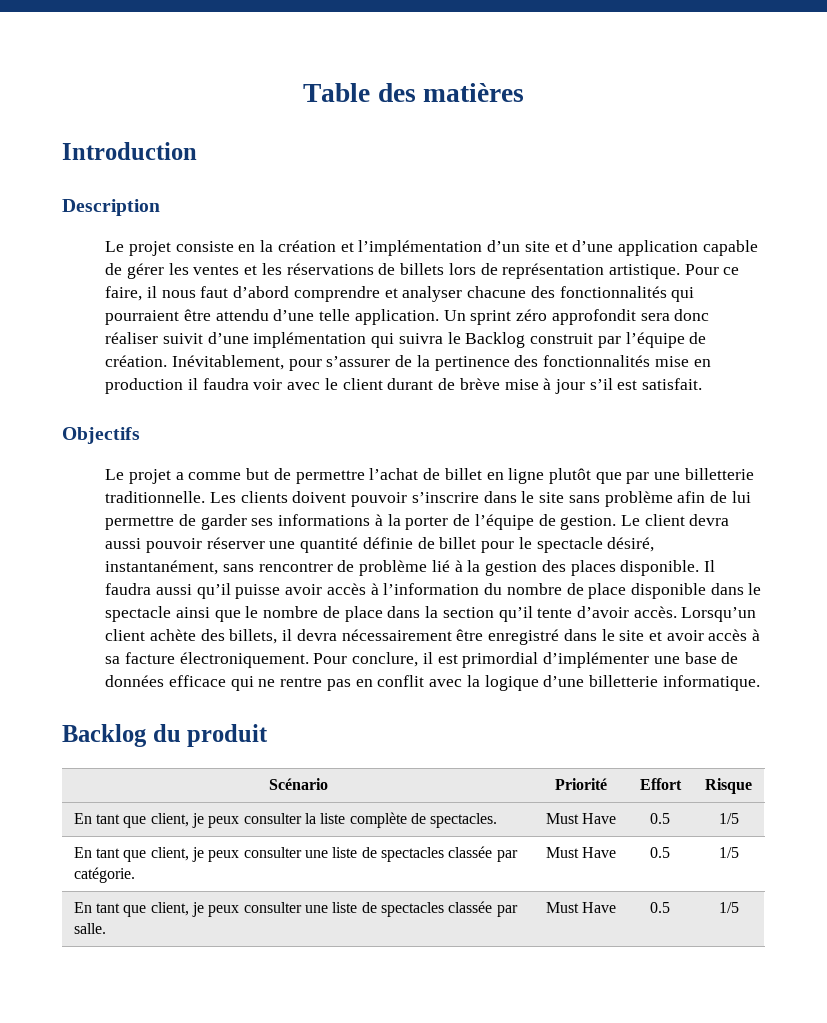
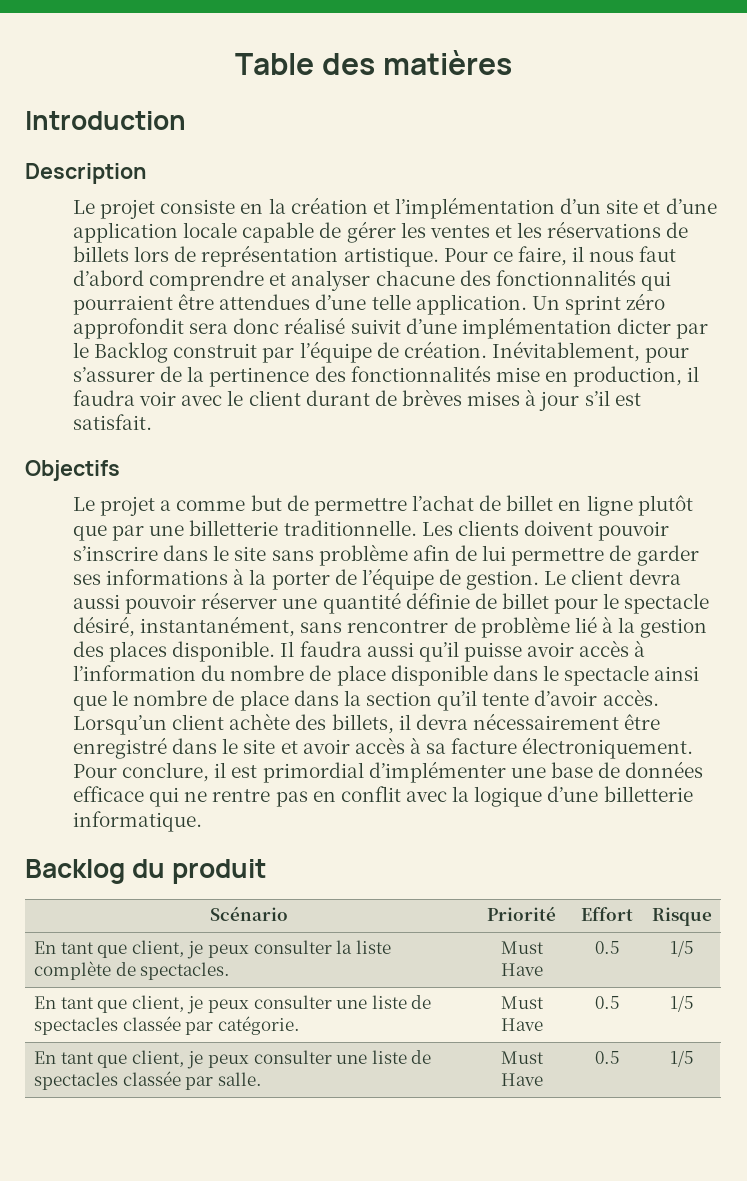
- Le projet consiste en la création et l’implémentation d’un site et d’une application capable de gérer les ventes et les réservations de billets lors de représentation artistique.
+ Le projet consiste en la création et l’implémentation d’un site et d’une application locale capable de gérer les ventes et les réservations de billets lors de représentation artistique.
- Pour ce faire, il nous faut d’abord comprendre et analyser chacune des fonctionnalités qui pourraient être attendu d’une telle application.
+ Pour ce faire, il nous faut d’abord comprendre et analyser chacune des fonctionnalités qui pourraient être attendues d’une telle application.
- Un sprint zéro approfondit sera donc réaliser suivit d’une implémentation qui suivra le Backlog construit par l’équipe de création.
+ Un sprint zéro approfondit sera donc réalisé suivit d’une implémentation dicter par le Backlog construit par l’équipe de création.
- Inévitablement, pour s’assurer de la pertinence des fonctionnalités mise en production il faudra voir avec le client durant de brève mise à jour s’il est satisfait.
+ Inévitablement, pour s’assurer de la pertinence des fonctionnalités mise en production, il faudra voir avec le client durant de brèves mises à jour s’il est satisfait.

